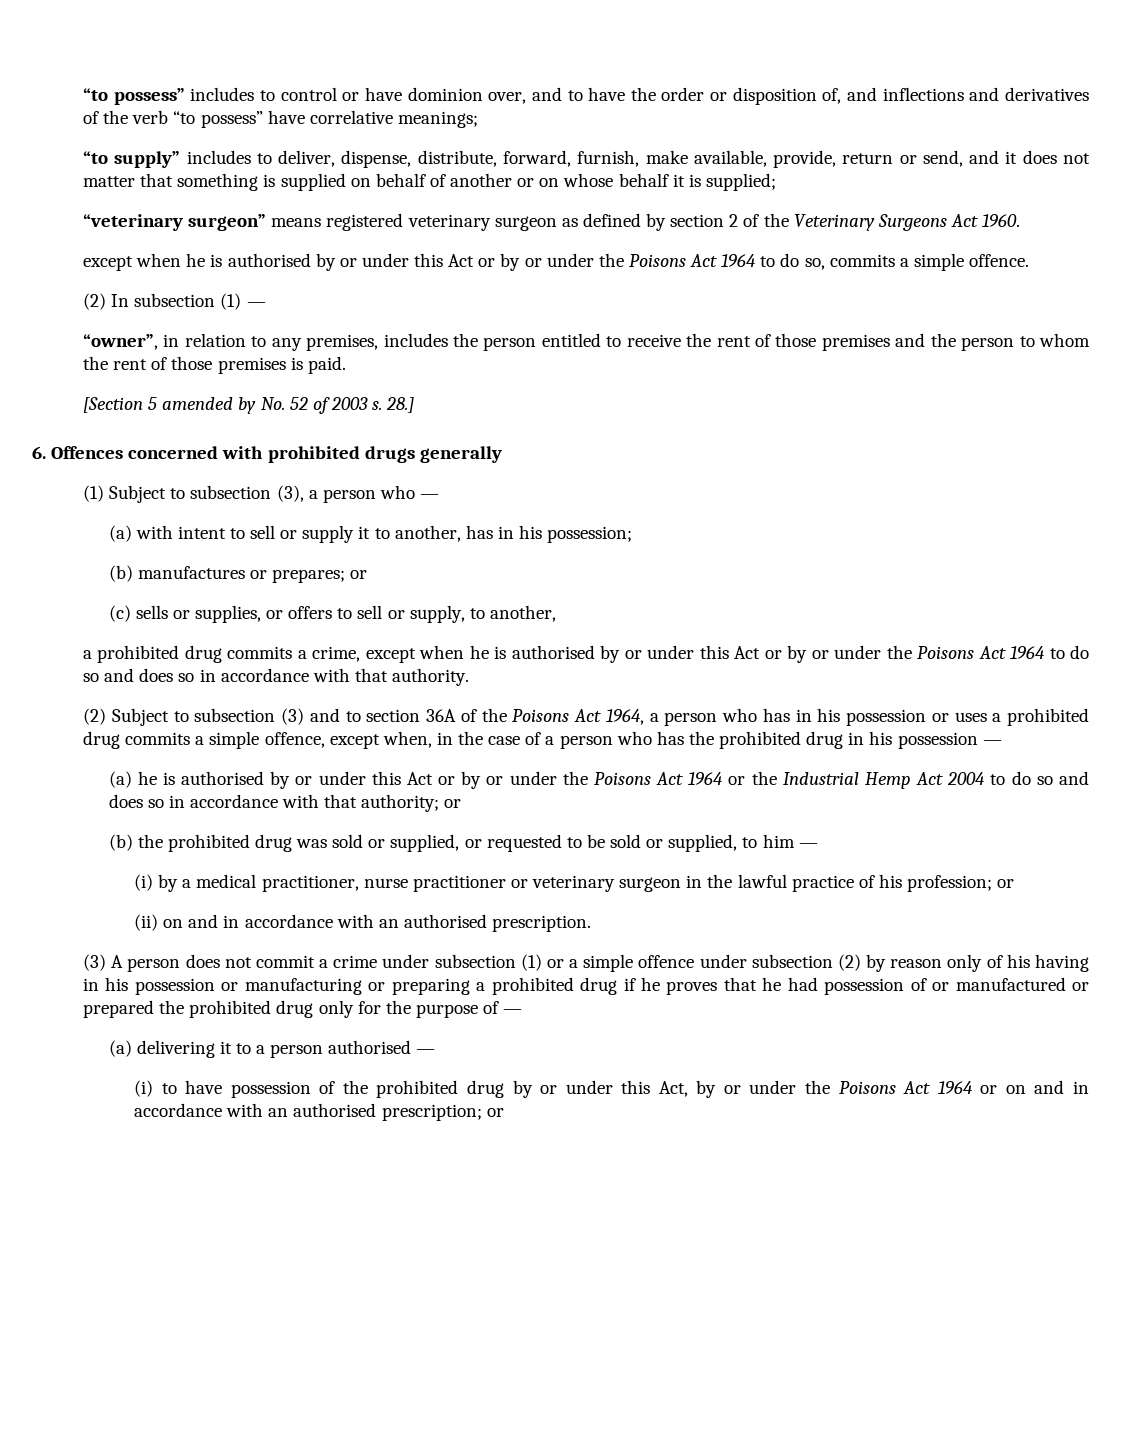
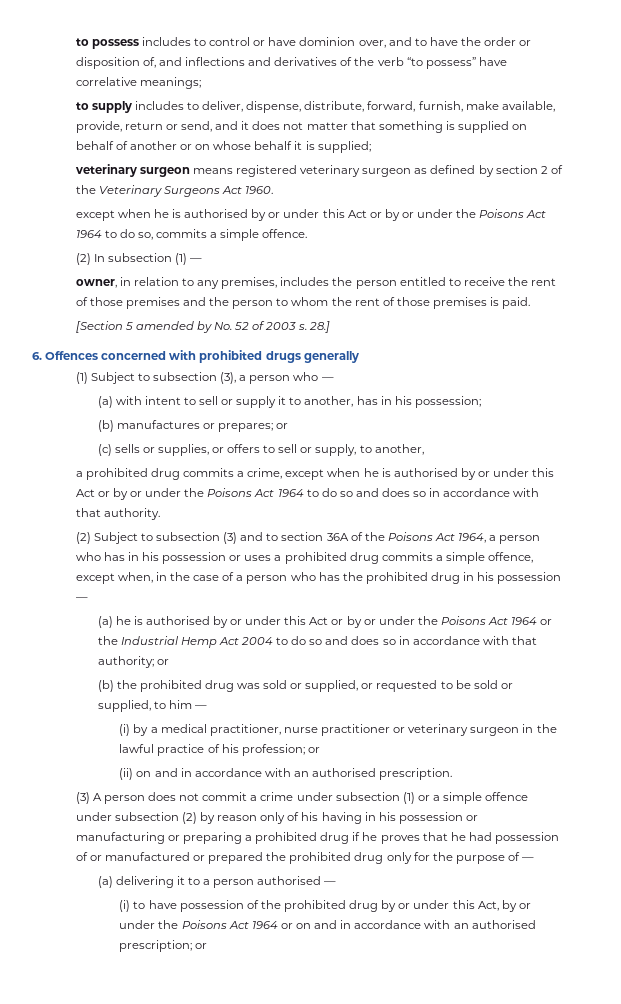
- “to possess” includes to control or have dominion over, and to have the order or disposition of, and inflections and derivatives of the verb “to possess” have correlative meanings;
+ to possess includes to control or have dominion over, and to have the order or disposition of, and inflections and derivatives of the verb “to possess” have correlative meanings;
- “to supply” includes to deliver, dispense, distribute, forward, furnish, make available, provide, return or send, and it does not matter that something is supplied on behalf of another or on whose behalf it is supplied;
+ to supply includes to deliver, dispense, distribute, forward, furnish, make available, provide, return or send, and it does not matter that something is supplied on behalf of another or on whose behalf it is supplied;
- “veterinary surgeon” means registered veterinary surgeon as defined by section 2 of the Veterinary Surgeons Act 1960.
+ veterinary surgeon means registered veterinary surgeon as defined by section 2 of the Veterinary Surgeons Act 1960.
- “owner”, in relation to any premises, includes the person entitled to receive the rent of those premises and the person to whom the rent of those premises is paid.
+ owner, in relation to any premises, includes the person entitled to receive the rent of those premises and the person to whom the rent of those premises is paid.

